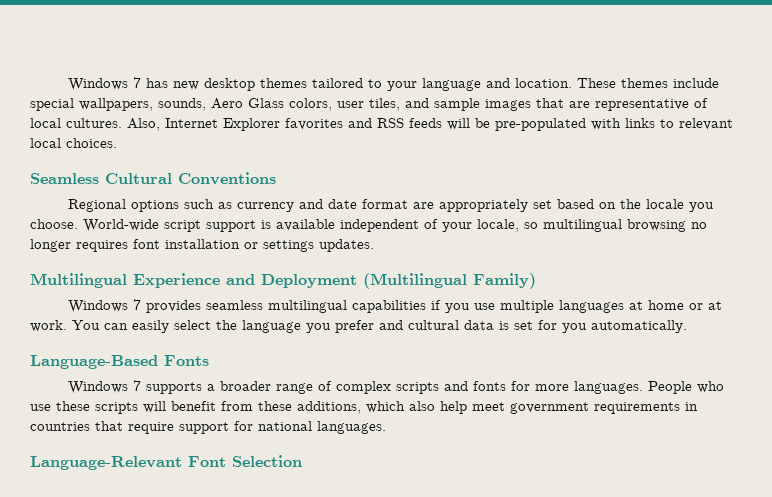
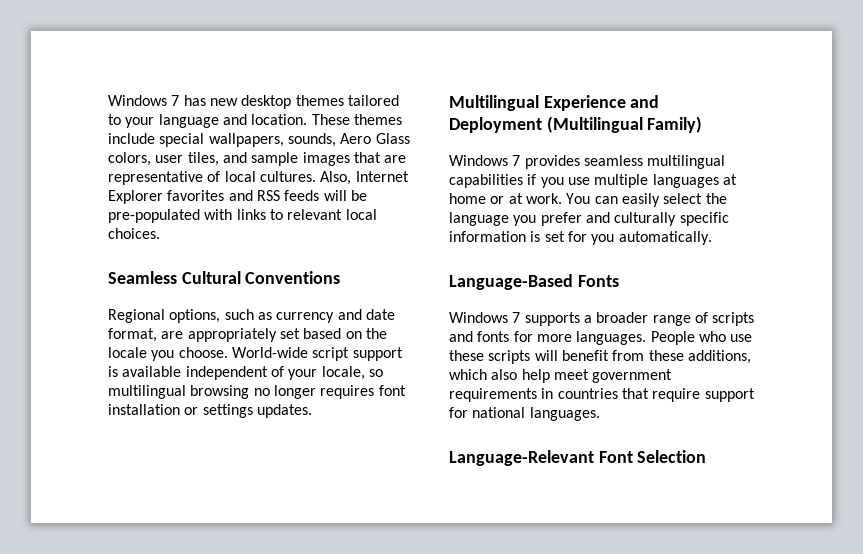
- Regional options such as currency and date format are appropriately set based on the locale you choose.
+ Regional options, such as currency and date format, are appropriately set based on the locale you choose.
- You can easily select the language you prefer and cultural data is set for you automatically.
+ You can easily select the language you prefer and culturally specific information is set for you automatically.
- Windows 7 supports a broader range of complex scripts and fonts for more languages.
+ Windows 7 supports a broader range of scripts and fonts for more languages.

